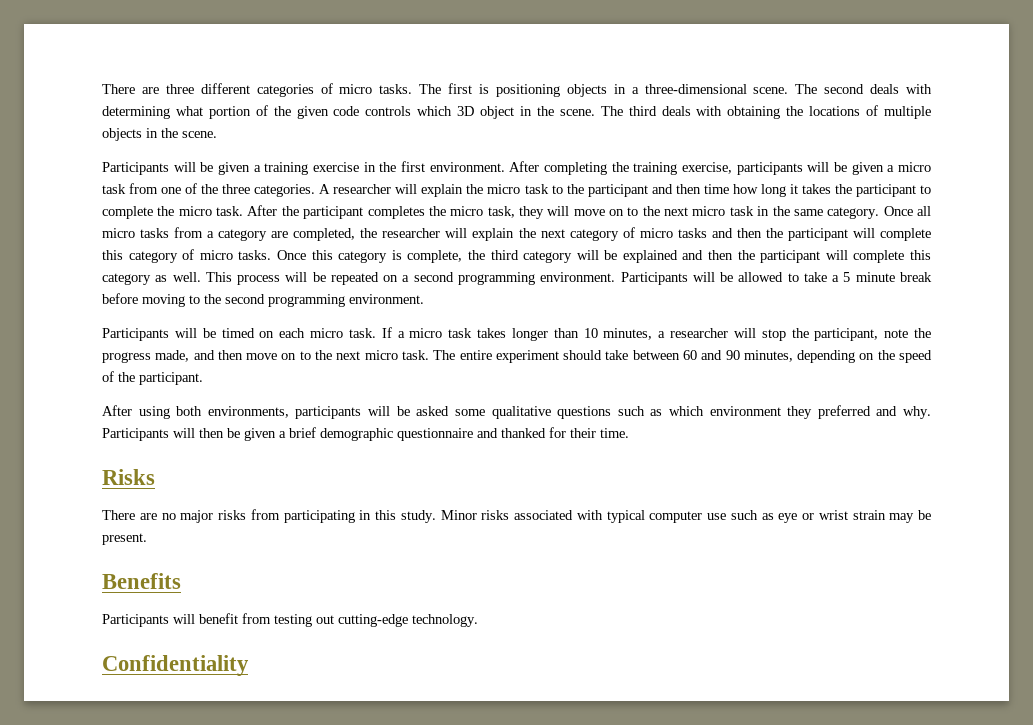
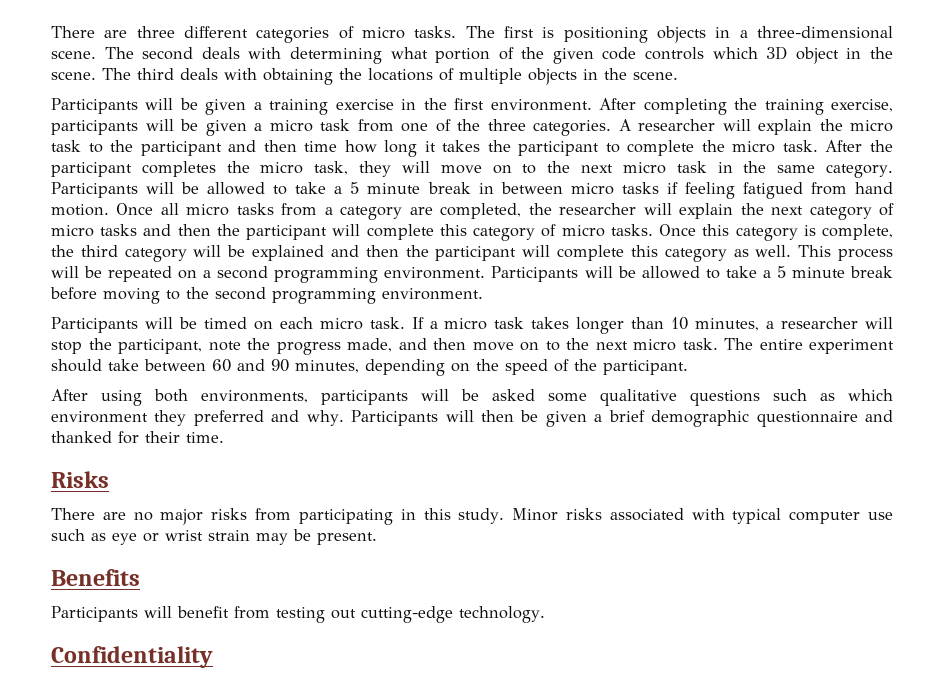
+ Participants will be allowed to take a 5 minute break in between micro tasks if feeling fatigued from hand motion.

